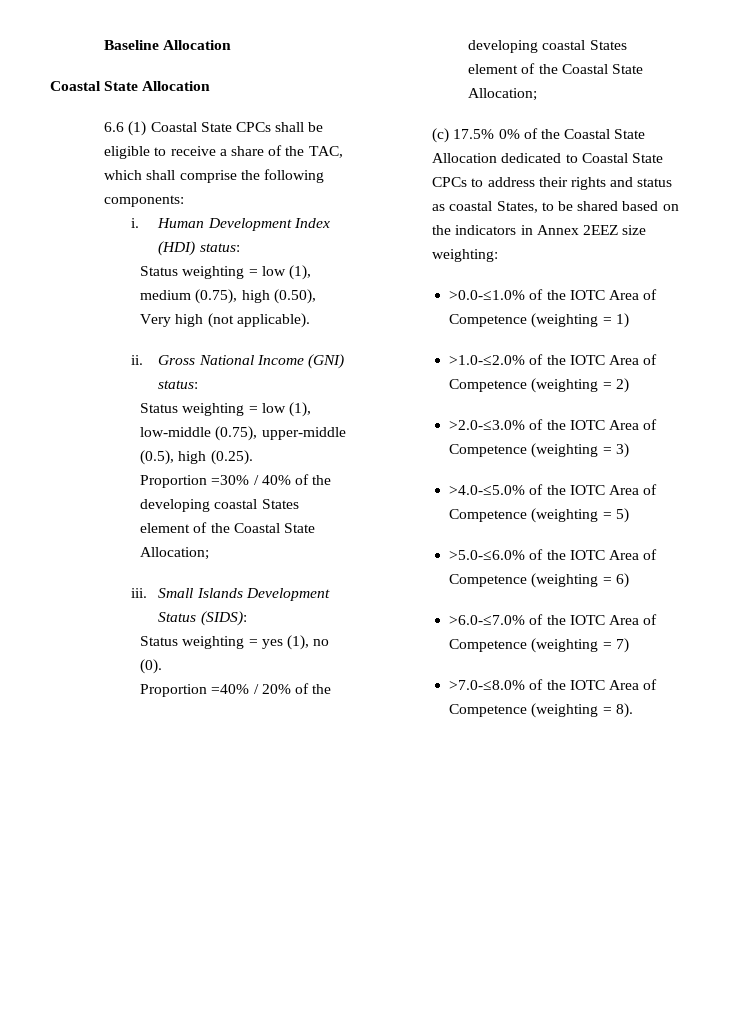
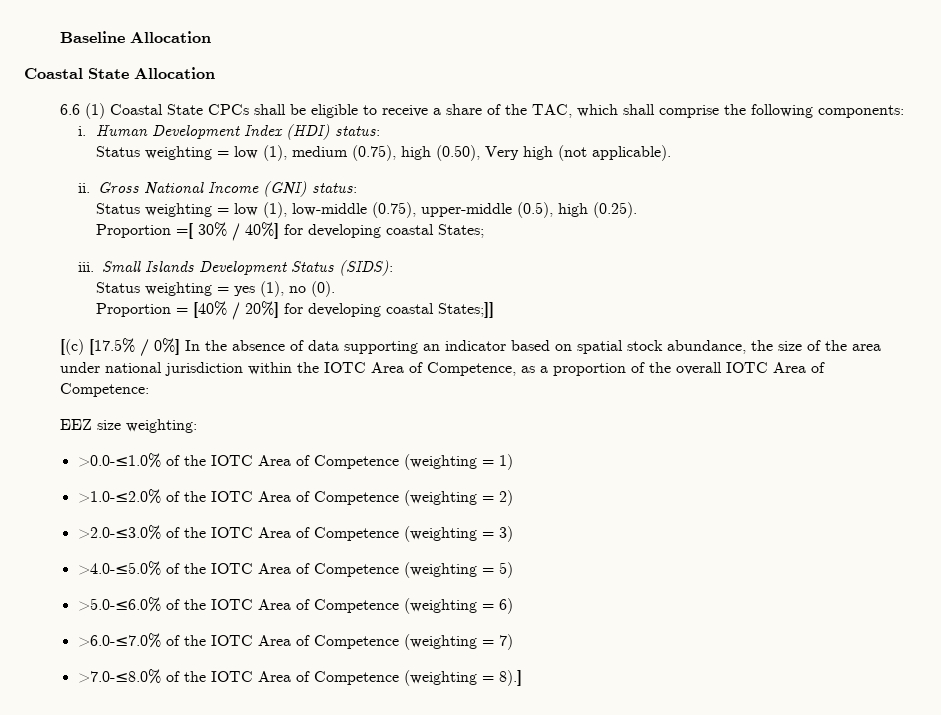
- Proportion =30% / 40% of the developing coastal States element of the Coastal State Allocation;
+ Proportion =[ 30% / 40%] for developing coastal States;
- Proportion =40% / 20% of the developing coastal States element of the Coastal State Allocation;
- (c) 17.5% 0% of the Coastal State Allocation dedicated to Coastal State CPCs to address their rights and status as coastal States, to be shared based on the indicators in Annex 2EEZ size weighting:
+ Proportion = [40% / 20%] for developing coastal States;]]
+ [(c) [17.5% / 0%] In the absence of data supporting an indicator based on spatial stock abundance, the size of the area under national jurisdiction within the IOTC Area of Competence, as a proportion of the overall IOTC Area of Competence:
+ EEZ size weighting:
- >7.0-≤8.0% of the IOTC Area of Competence (weighting = 8).
+ >7.0-≤8.0% of the IOTC Area of Competence (weighting = 8).]

